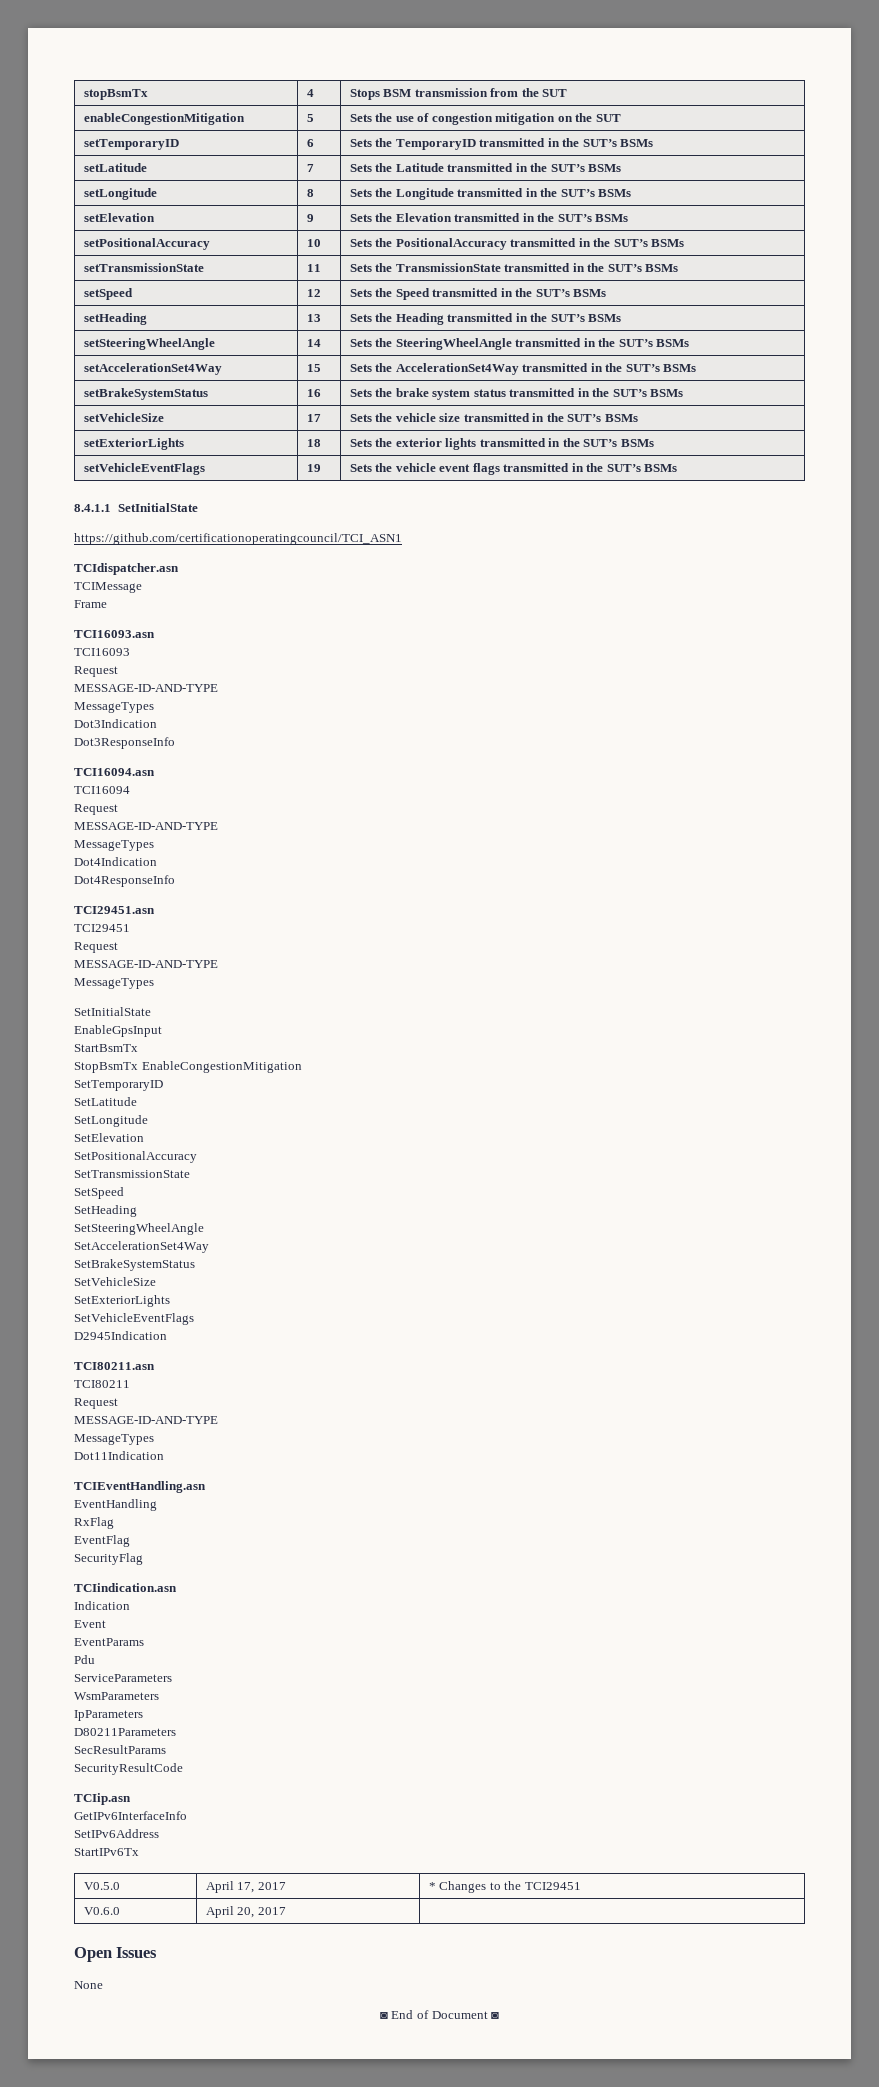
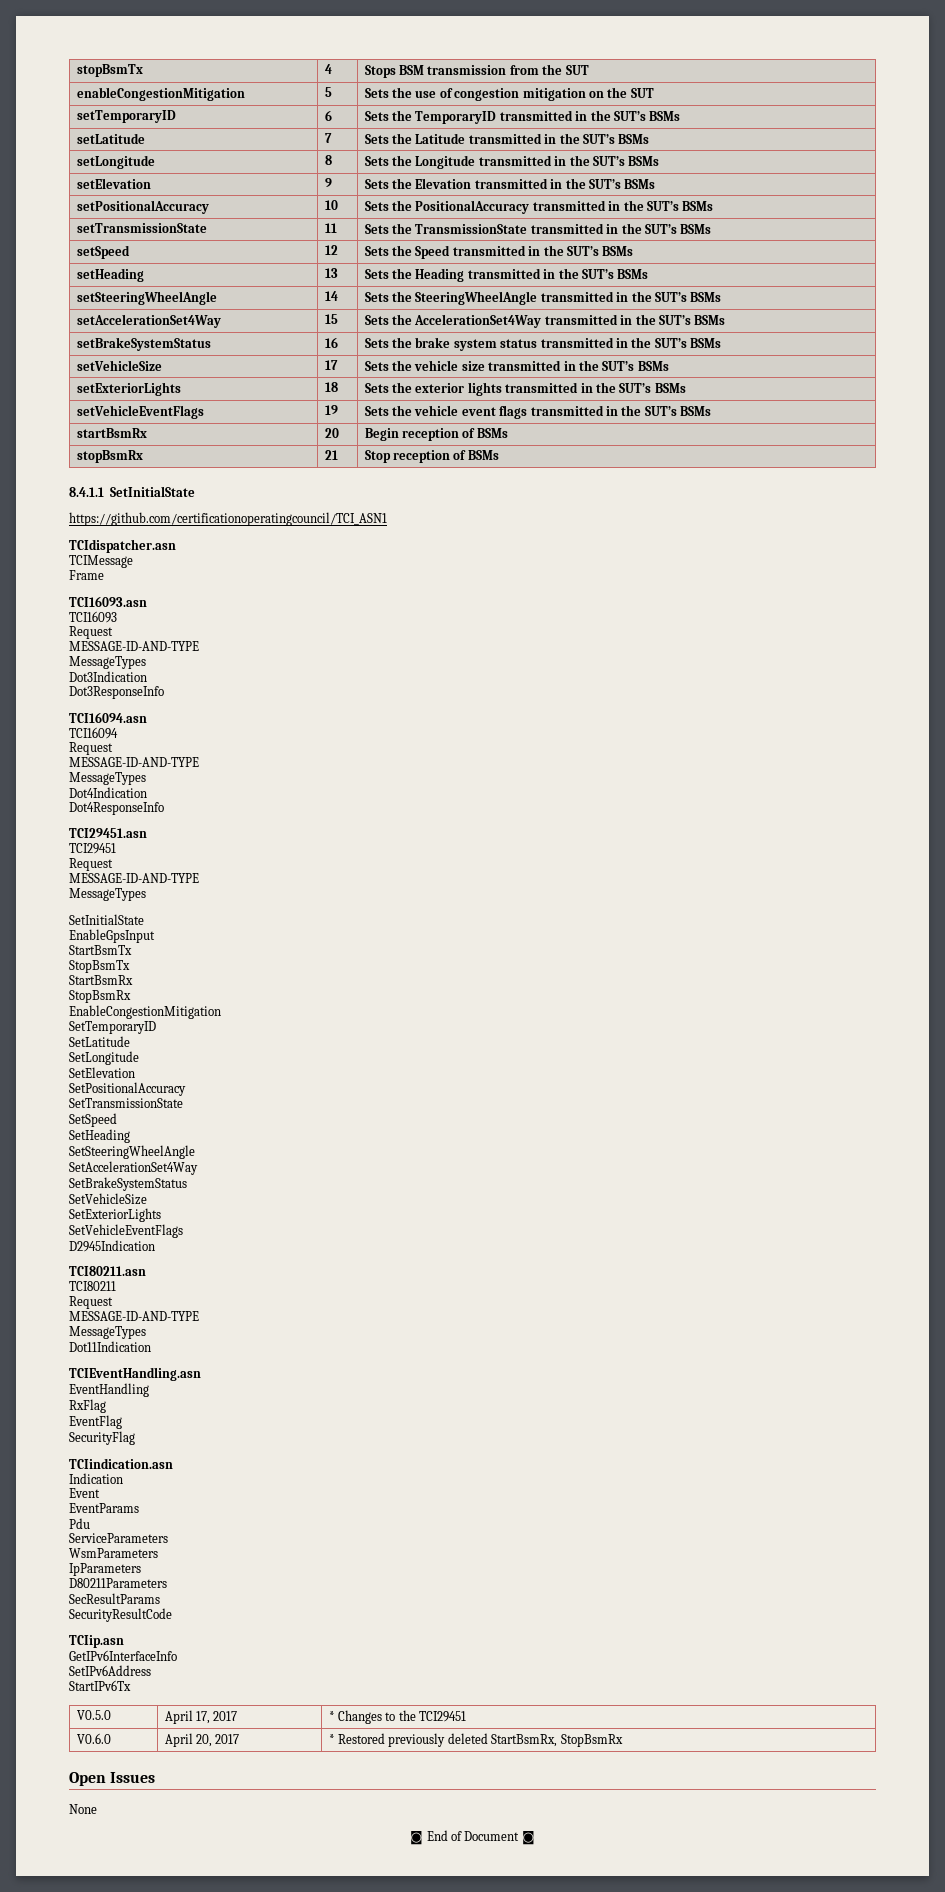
+ startBsmRx | 20 | Begin reception of BSMs
+ stopBsmRx | 21 | Stop reception of BSMs
- StopBsmTx EnableCongestionMitigation
+ StopBsmTx
+ StartBsmRx
+ StopBsmRx
+ EnableCongestionMitigation
- V0.6.0 | April 20, 2017 |
+ V0.6.0 | April 20, 2017 | * Restored previously deleted StartBsmRx, StopBsmRx

